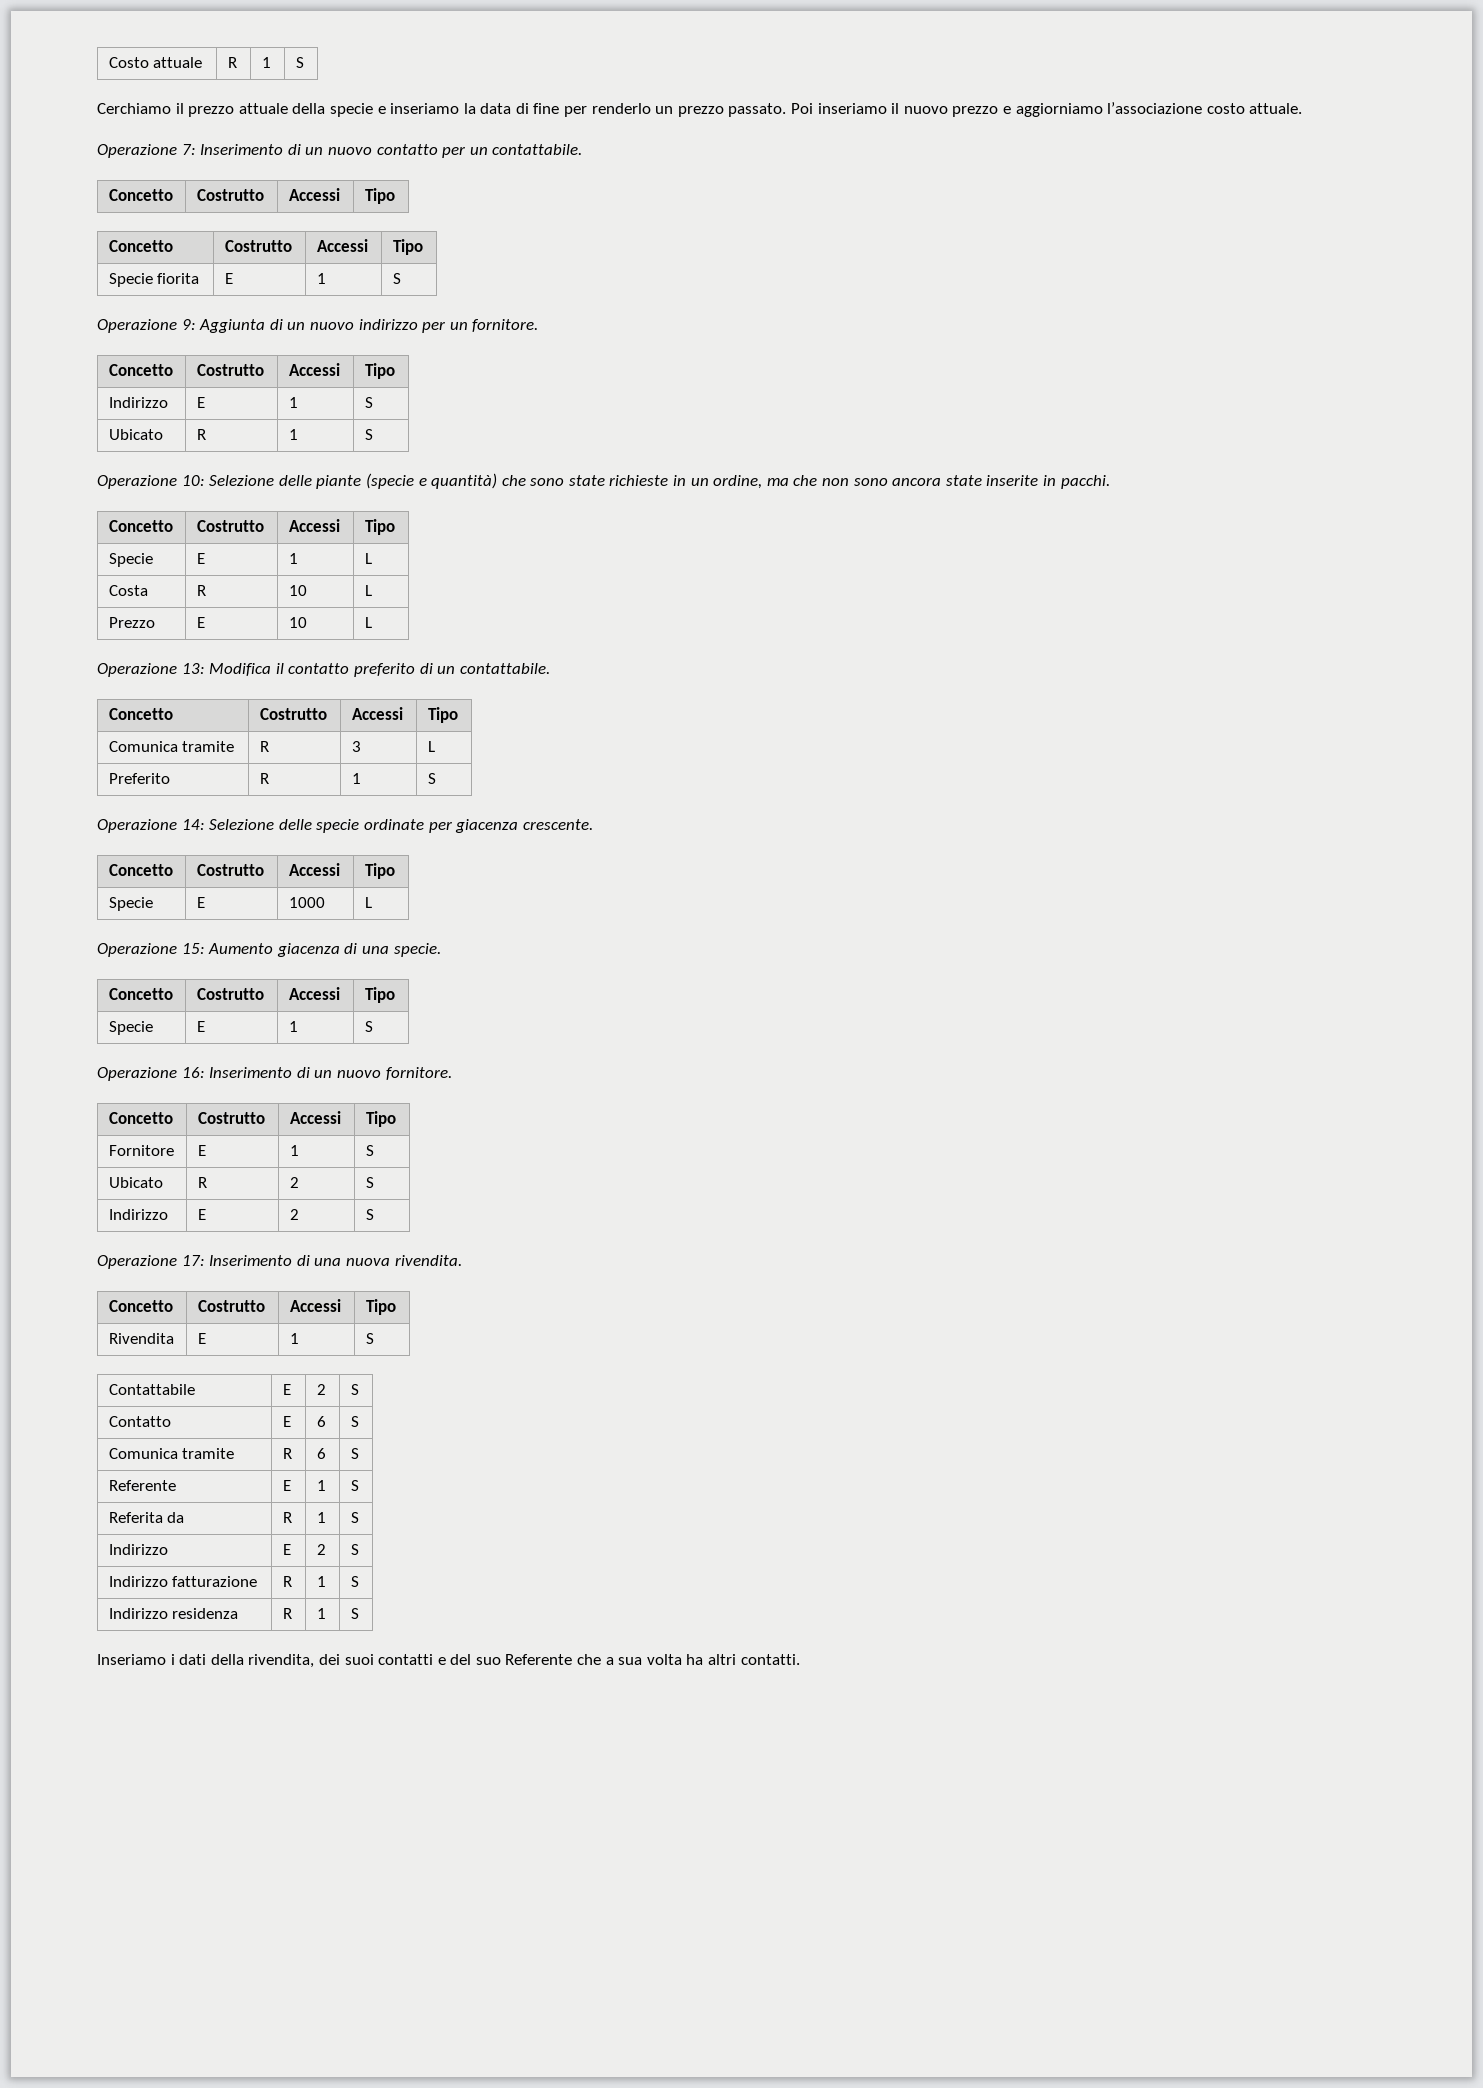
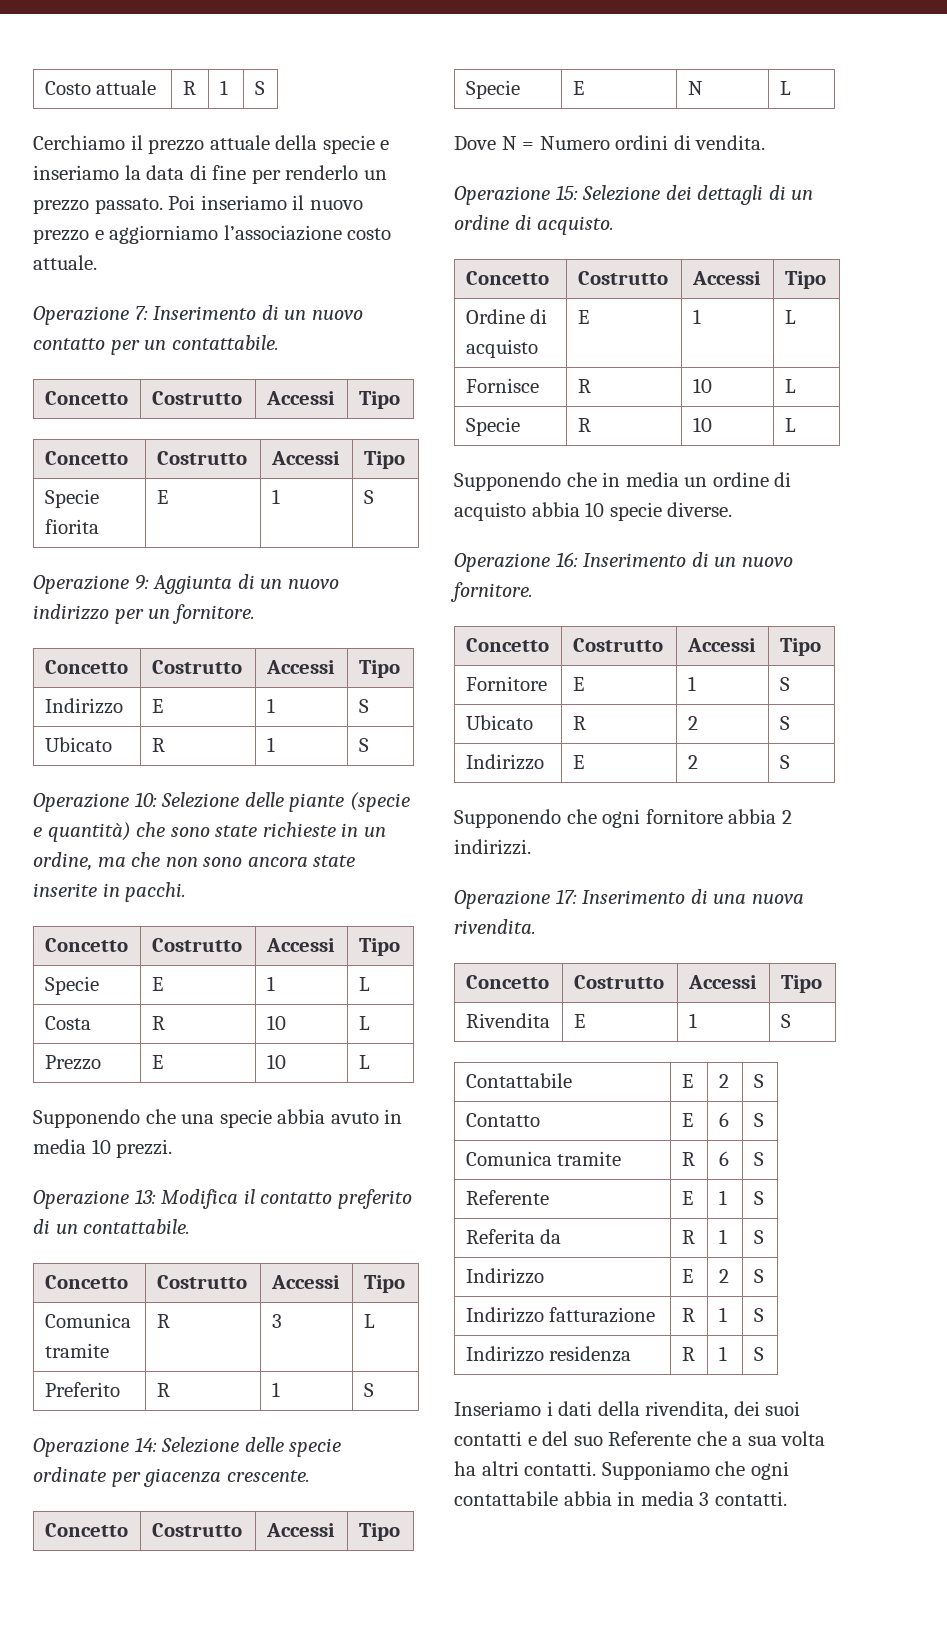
+ Supponendo che una specie abbia avuto in media 10 prezzi.
- Specie | E | 1000 | L
- Operazione 15: Aumento giacenza di una specie.
+ Specie | E | N | L
+ Dove N = Numero ordini di vendita.
+ Operazione 15: Selezione dei dettagli di un ordine di acquisto.
  Concetto | Costrutto | Accessi | Tipo
- Specie | E | 1 | S
+ Ordine di acquisto | E | 1 | L
+ Fornisce | R | 10 | L
+ Specie | R | 10 | L
+ Supponendo che in media un ordine di acquisto abbia 10 specie diverse.
+ Supponendo che ogni fornitore abbia 2 indirizzi.
+ Supponiamo che ogni contattabile abbia in media 3 contatti.

